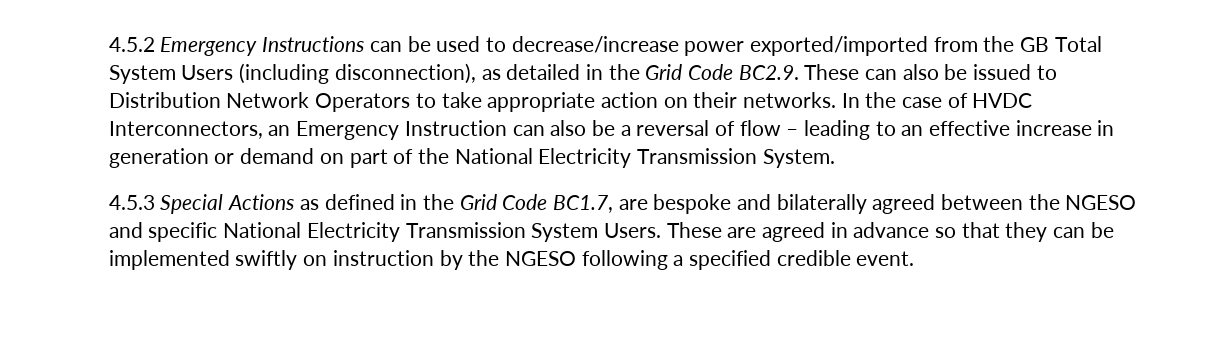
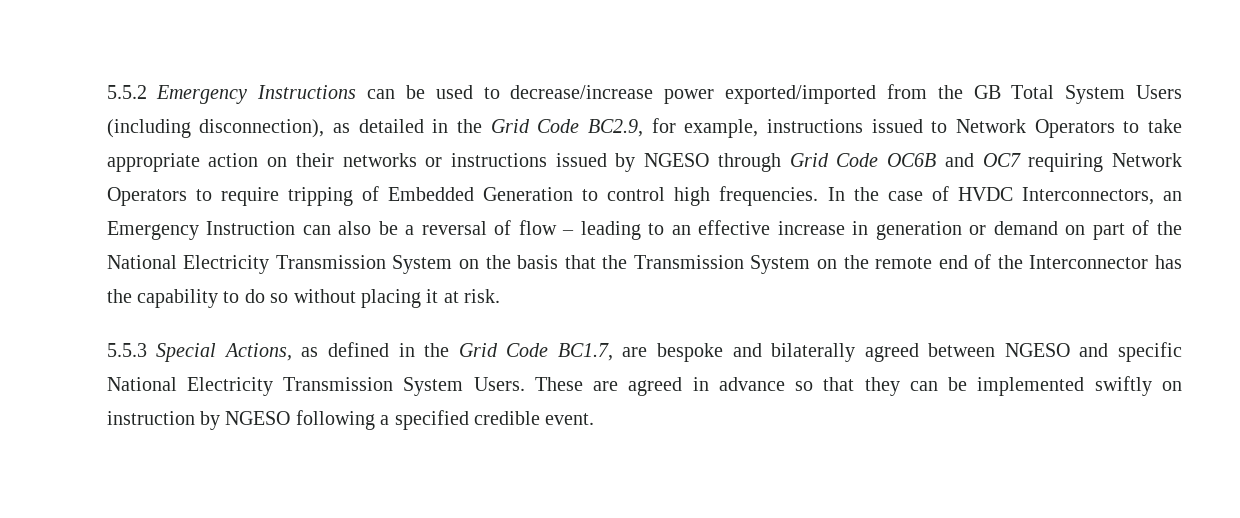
- 4.5.2 Emergency Instructions can be used to decrease/increase power exported/imported from the GB Total System Users (including disconnection), as detailed in the Grid Code BC2.9. These can also be issued to Distribution Network Operators to take appropriate action on their networks.
+ 5.5.2 Emergency Instructions can be used to decrease/increase power exported/imported from the GB Total System Users (including disconnection), as detailed in the Grid Code BC2.9, for example, instructions issued to Network Operators to take appropriate action on their networks or instructions issued by NGESO through Grid Code OC6B and OC7 requiring Network Operators to require tripping of Embedded Generation to control high frequencies.
- In the case of HVDC Interconnectors, an Emergency Instruction can also be a reversal of flow – leading to an effective increase in generation or demand on part of the National Electricity Transmission System.
- 4.5.3 Special Actions as defined in the Grid Code BC1.7, are bespoke and bilaterally agreed between the NGESO and specific National Electricity Transmission System Users.
+ In the case of HVDC Interconnectors, an Emergency Instruction can also be a reversal of flow – leading to an effective increase in generation or demand on part of the National Electricity Transmission System on the basis that the Transmission System on the remote end of the Interconnector has the capability to do so without placing it at risk.
+ 5.5.3 Special Actions, as defined in the Grid Code BC1.7, are bespoke and bilaterally agreed between NGESO and specific National Electricity Transmission System Users.
- These are agreed in advance so that they can be implemented swiftly on instruction by the NGESO following a specified credible event.
+ These are agreed in advance so that they can be implemented swiftly on instruction by NGESO following a specified credible event.

